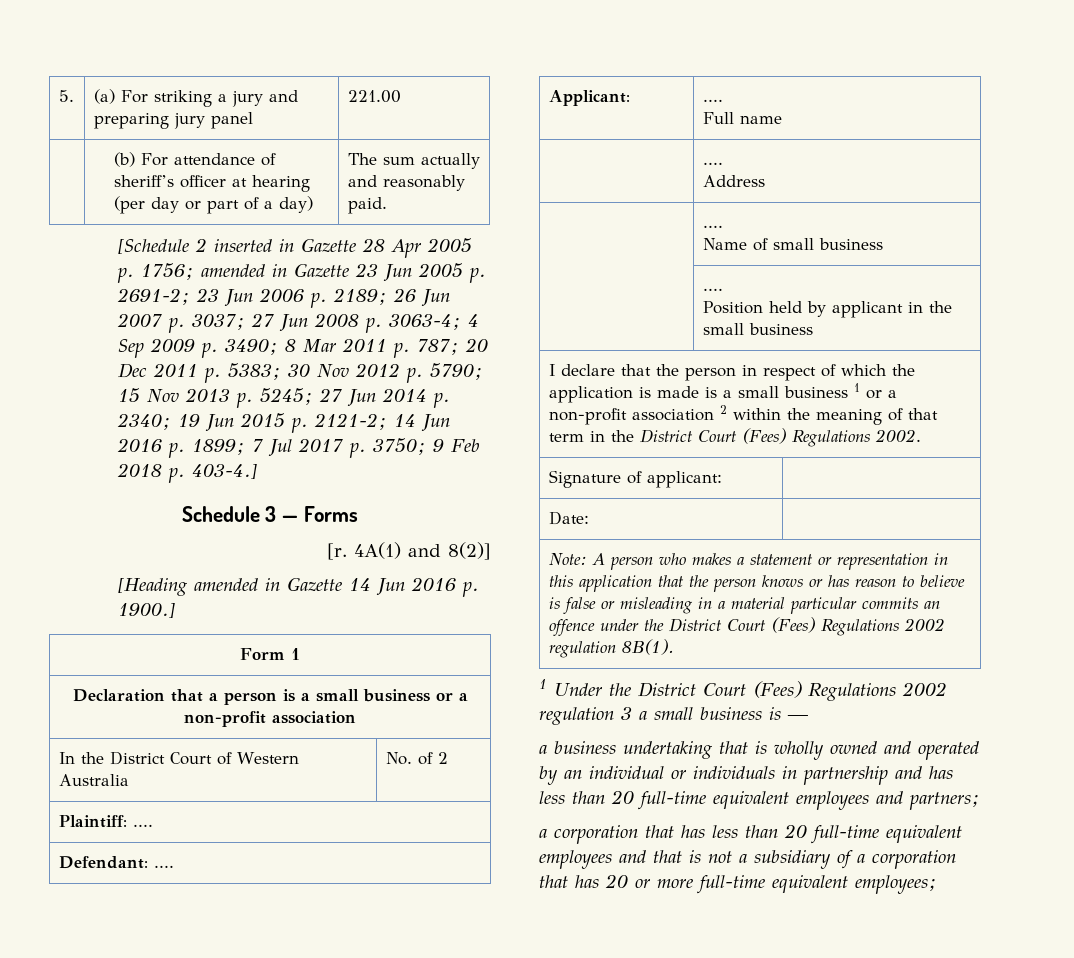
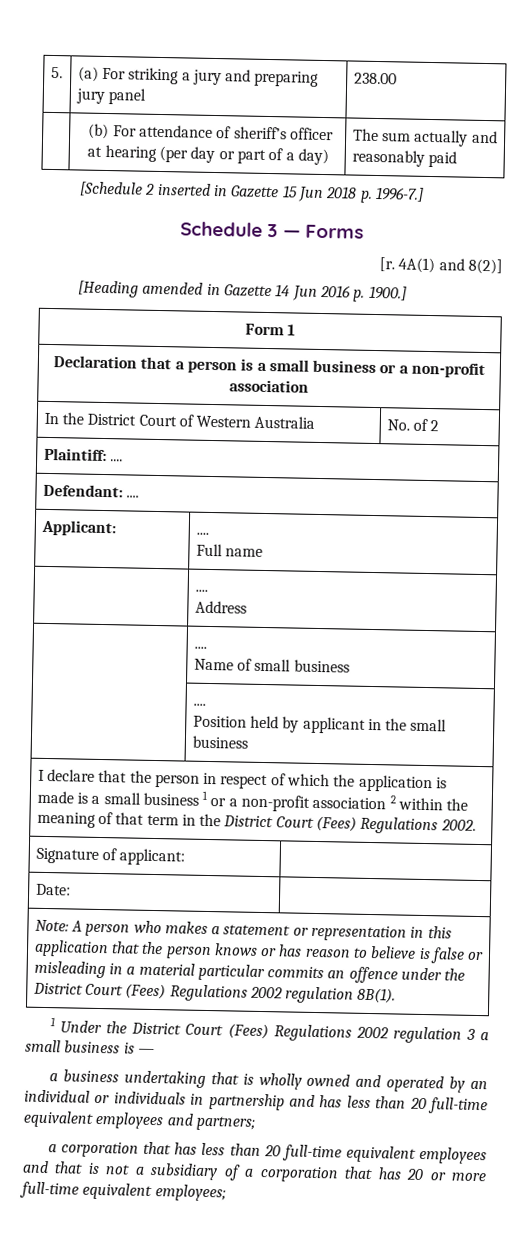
- 5. | (a) For striking a jury and preparing jury panel | 221.00
+ 5. | (a) For striking a jury and preparing jury panel | 238.00
- | (b) For attendance of sheriff’s officer at hearing (per day or part of a day) | The sum actually and reasonably paid.
+ | (b) For attendance of sheriff’s officer at hearing (per day or part of a day) | The sum actually and reasonably paid
- [Schedule 2 inserted in Gazette 28 Apr 2005 p. 1756; amended in Gazette 23 Jun 2005 p. 2691-2; 23 Jun 2006 p. 2189; 26 Jun 2007 p. 3037; 27 Jun 2008 p. 3063-4; 4 Sep 2009 p. 3490; 8 Mar 2011 p. 787; 20 Dec 2011 p. 5383; 30 Nov 2012 p. 5790; 15 Nov 2013 p. 5245; 27 Jun 2014 p. 2340; 19 Jun 2015 p. 2121-2; 14 Jun 2016 p. 1899; 7 Jul 2017 p. 3750; 9 Feb 2018 p. 403-4.]
+ [Schedule 2 inserted in Gazette 15 Jun 2018 p. 1996-7.]

